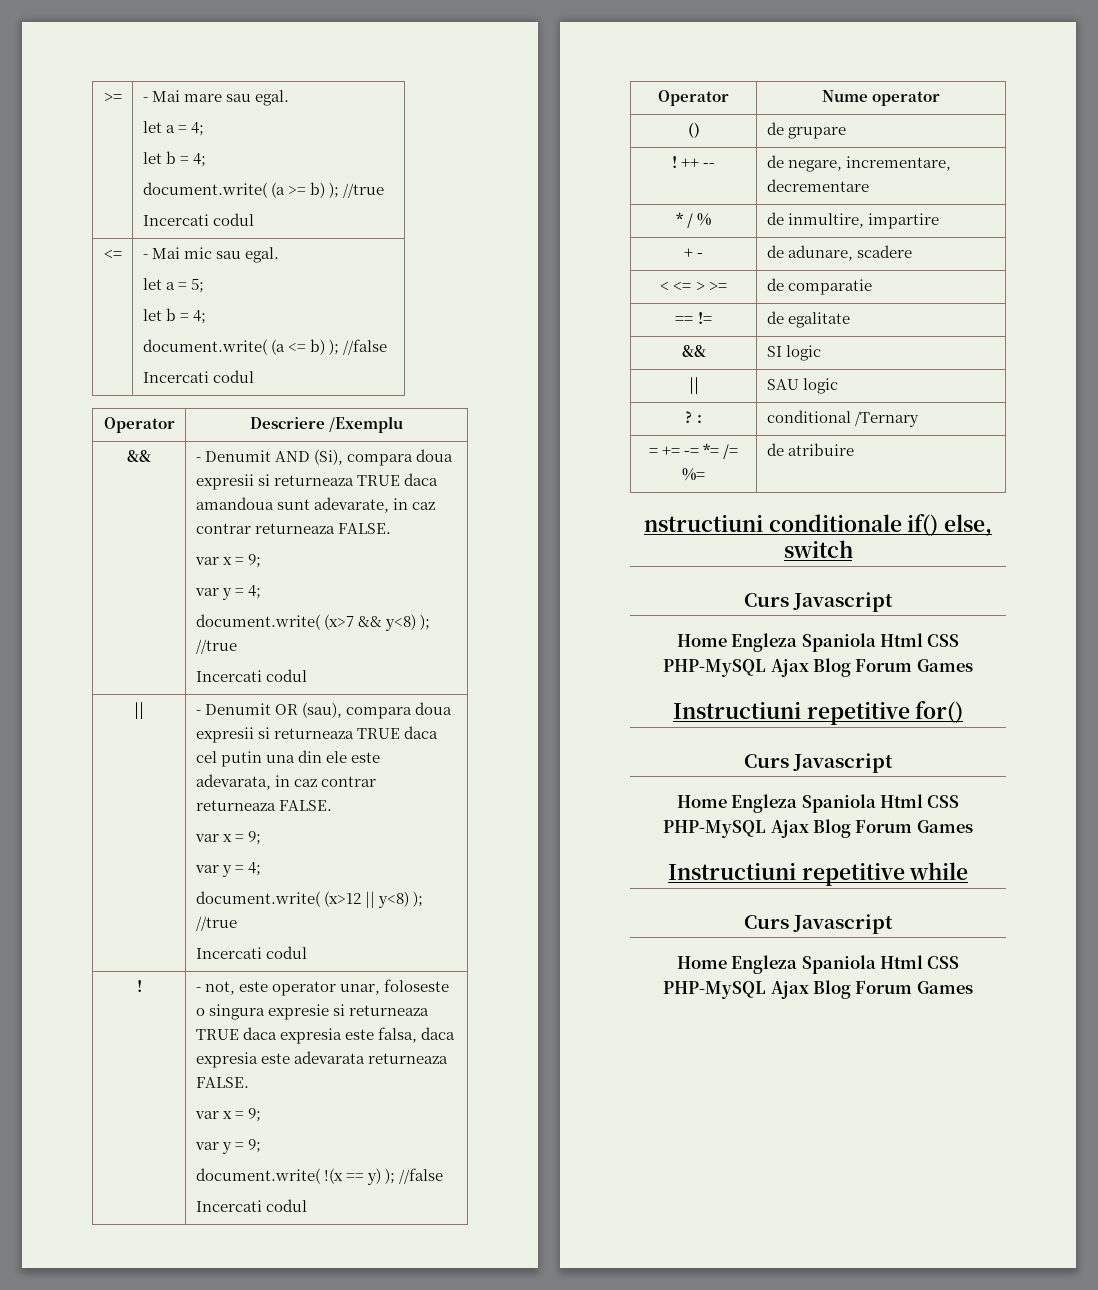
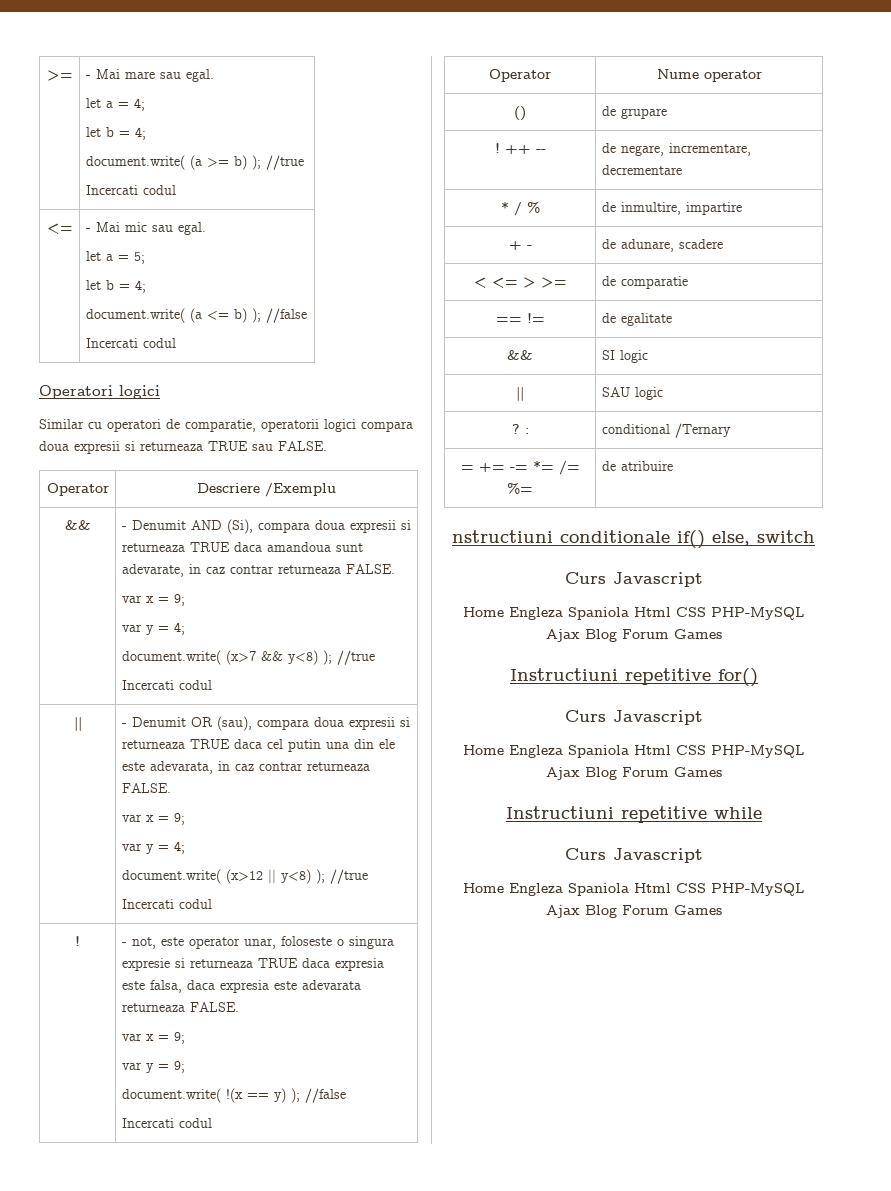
+ Operatori logici
+ Similar cu operatori de comparatie, operatorii logici compara doua expresii si returneaza TRUE sau FALSE.

